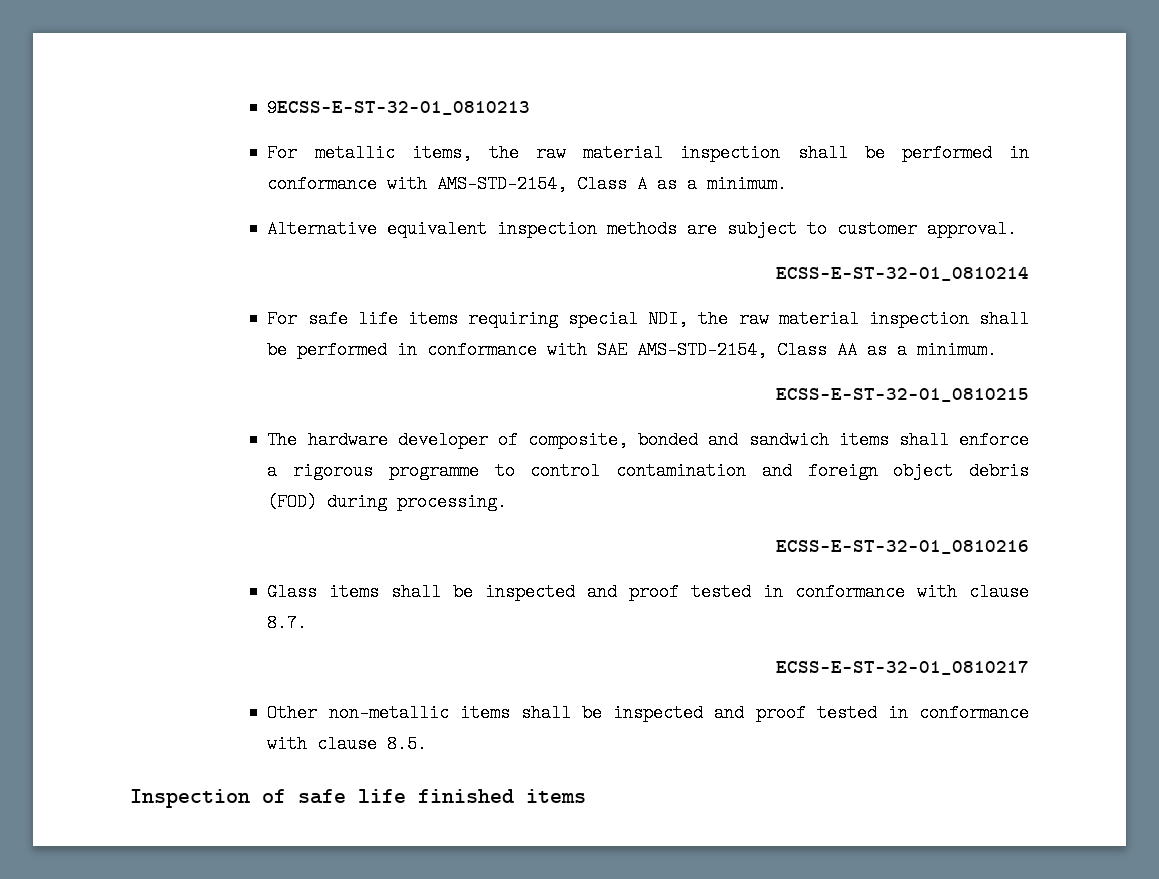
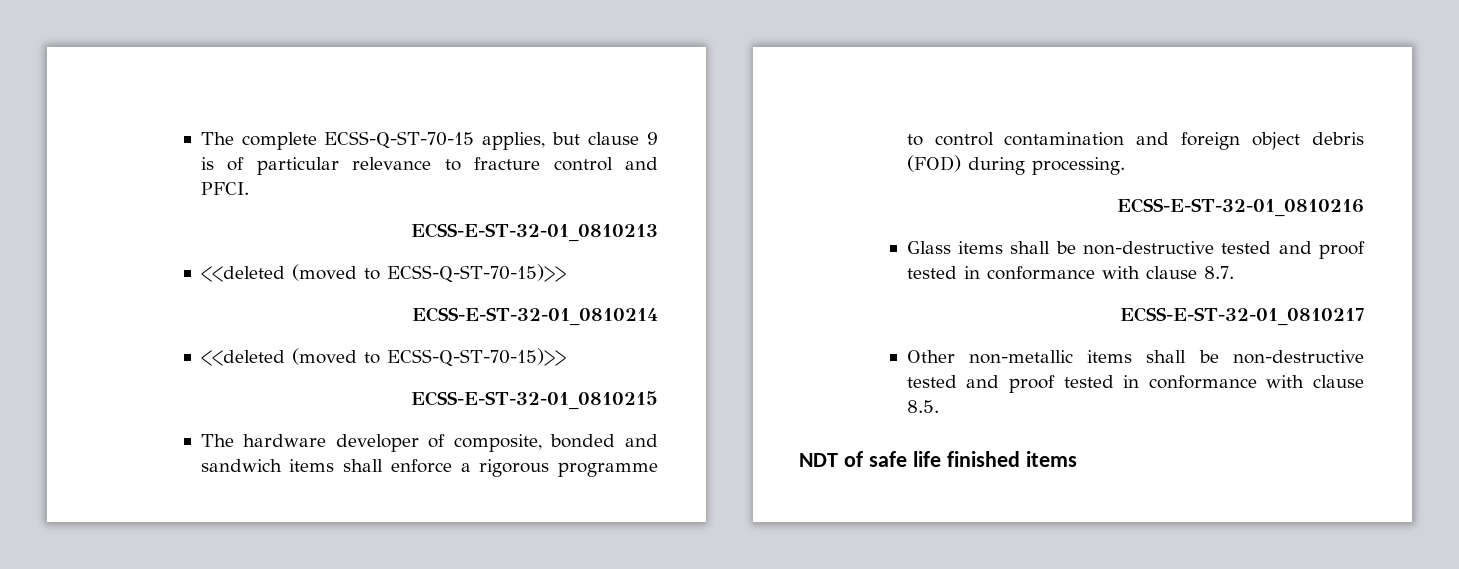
- 9ECSS-E-ST-32-01_0810213
- For metallic items, the raw material inspection shall be performed in conformance with AMS-STD-2154, Class A as a minimum.
- Alternative equivalent inspection methods are subject to customer approval.
+ The complete ECSS-Q-ST-70-15 applies, but clause 9 is of particular relevance to fracture control and PFCI.
+ ECSS-E-ST-32-01_0810213
+ <<deleted (moved to ECSS-Q-ST-70-15)>>
  ECSS-E-ST-32-01_0810214
- For safe life items requiring special NDI, the raw material inspection shall be performed in conformance with SAE AMS-STD-2154, Class AA as a minimum.
+ <<deleted (moved to ECSS-Q-ST-70-15)>>
- Glass items shall be inspected and proof tested in conformance with clause 8.7.
+ Glass items shall be non-destructive tested and proof tested in conformance with clause 8.7.
- Other non-metallic items shall be inspected and proof tested in conformance with clause 8.5.
+ Other non-metallic items shall be non-destructive tested and proof tested in conformance with clause 8.5.
- Inspection of safe life finished items
+ NDT of safe life finished items

